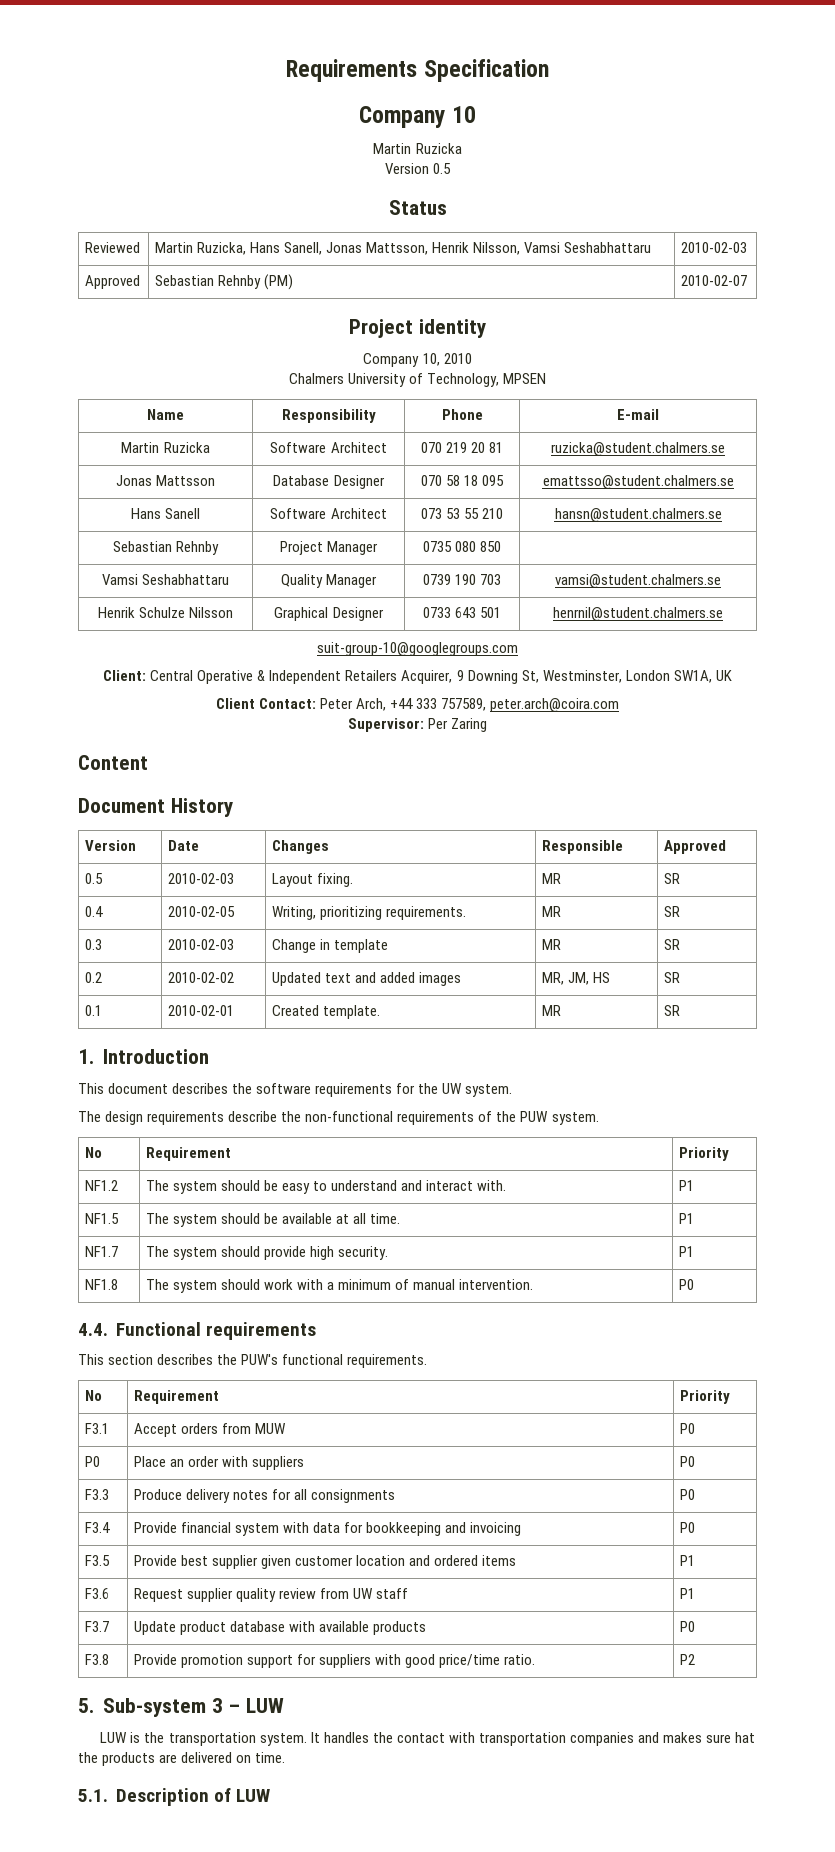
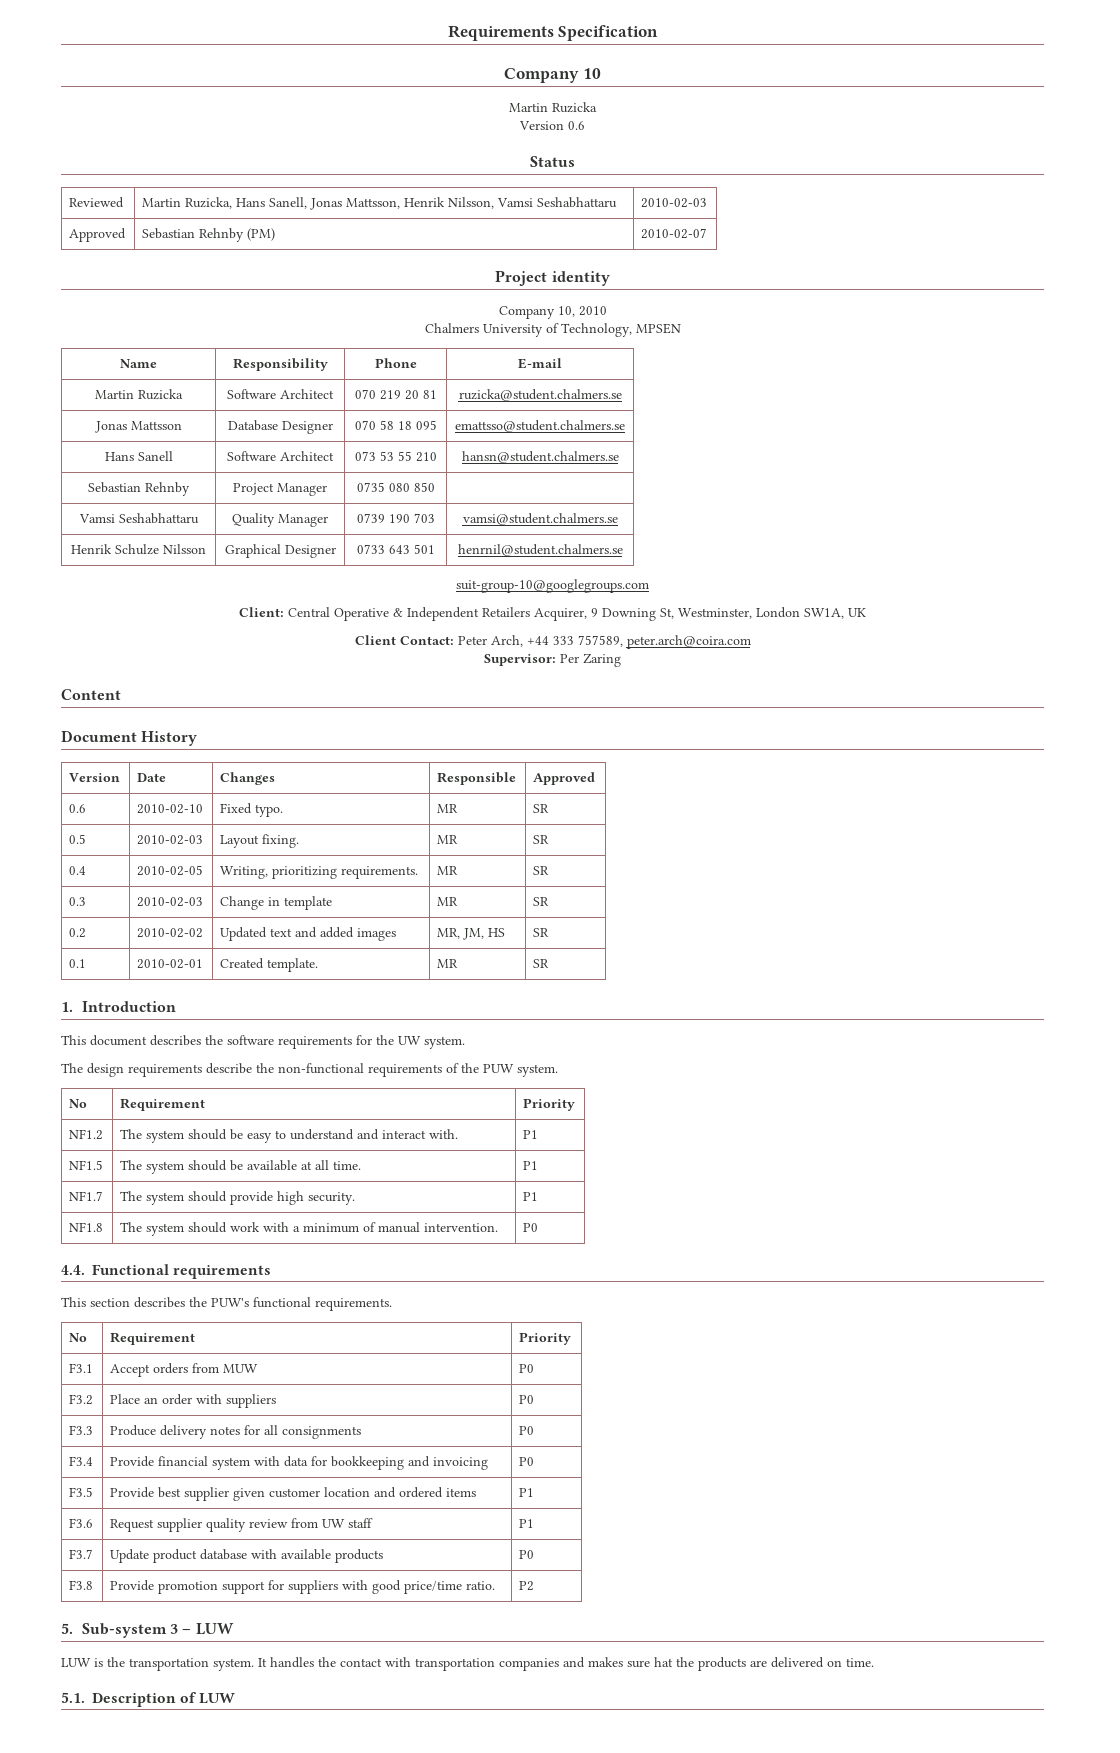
- Version 0.5
+ Version 0.6
+ 0.6 | 2010-02-10 | Fixed typo. | MR | SR
- P0 | Place an order with suppliers | P0
+ F3.2 | Place an order with suppliers | P0

